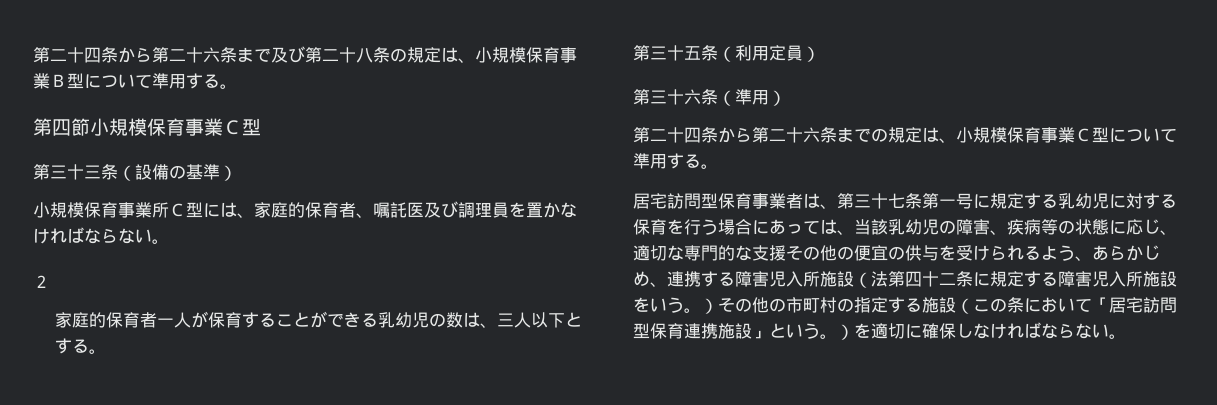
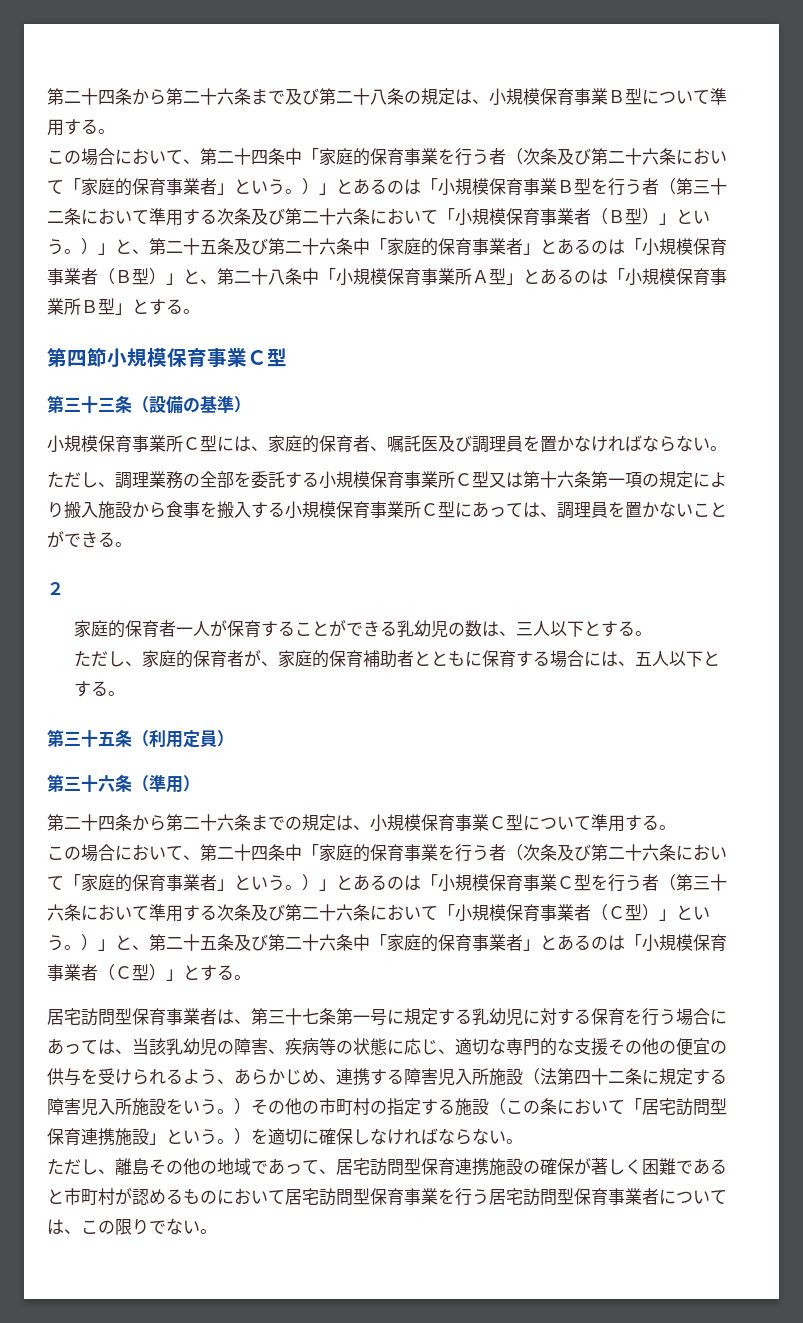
+ この場合において、第二十四条中「家庭的保育事業を行う者（次条及び第二十六条において「家庭的保育事業者」という。）」とあるのは「小規模保育事業Ｂ型を行う者（第三十二条において準用する次条及び第二十六条において「小規模保育事業者（Ｂ型）」という。）」と、第二十五条及び第二十六条中「家庭的保育事業者」とあるのは「小規模保育事業者（Ｂ型）」と、第二十八条中「小規模保育事業所Ａ型」とあるのは「小規模保育事業所Ｂ型」とする。
+ ただし、調理業務の全部を委託する小規模保育事業所Ｃ型又は第十六条第一項の規定により搬入施設から食事を搬入する小規模保育事業所Ｃ型にあっては、調理員を置かないことができる。
+ ただし、家庭的保育者が、家庭的保育補助者とともに保育する場合には、五人以下とする。
+ この場合において、第二十四条中「家庭的保育事業を行う者（次条及び第二十六条において「家庭的保育事業者」という。）」とあるのは「小規模保育事業Ｃ型を行う者（第三十六条において準用する次条及び第二十六条において「小規模保育事業者（Ｃ型）」という。）」と、第二十五条及び第二十六条中「家庭的保育事業者」とあるのは「小規模保育事業者（Ｃ型）」とする。
+ ただし、離島その他の地域であって、居宅訪問型保育連携施設の確保が著しく困難であると市町村が認めるものにおいて居宅訪問型保育事業を行う居宅訪問型保育事業者については、この限りでない。

